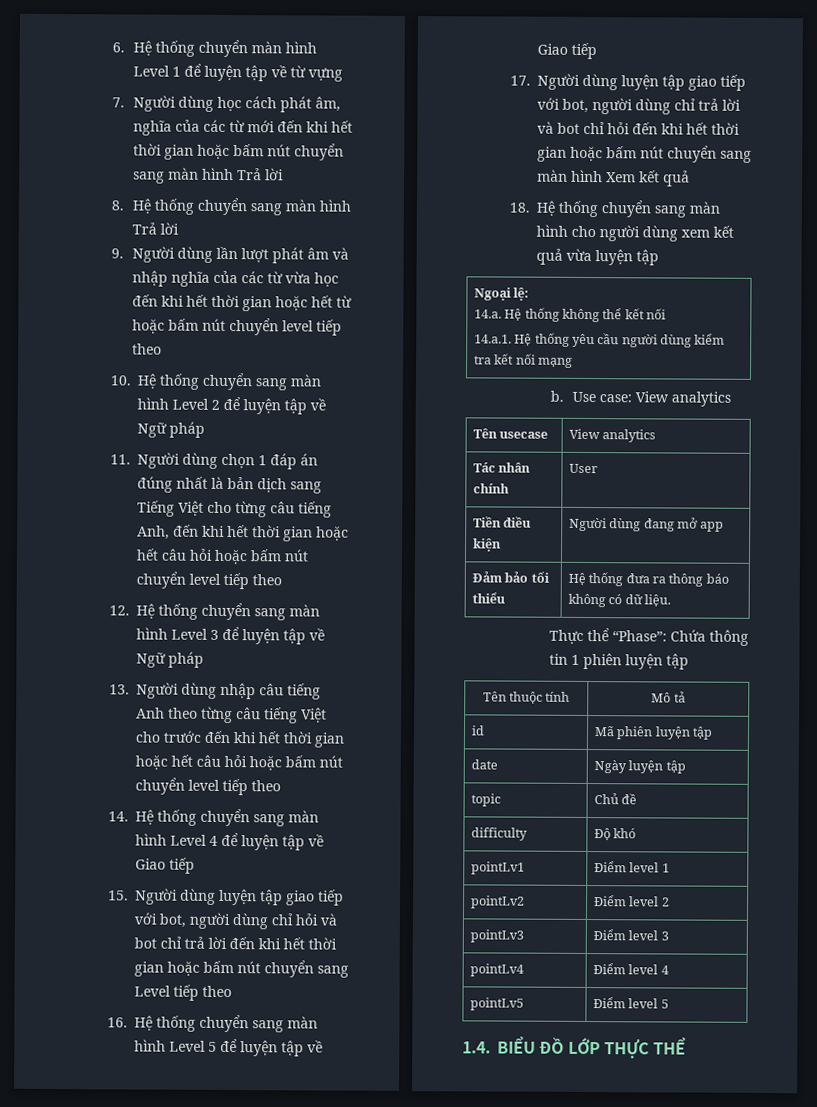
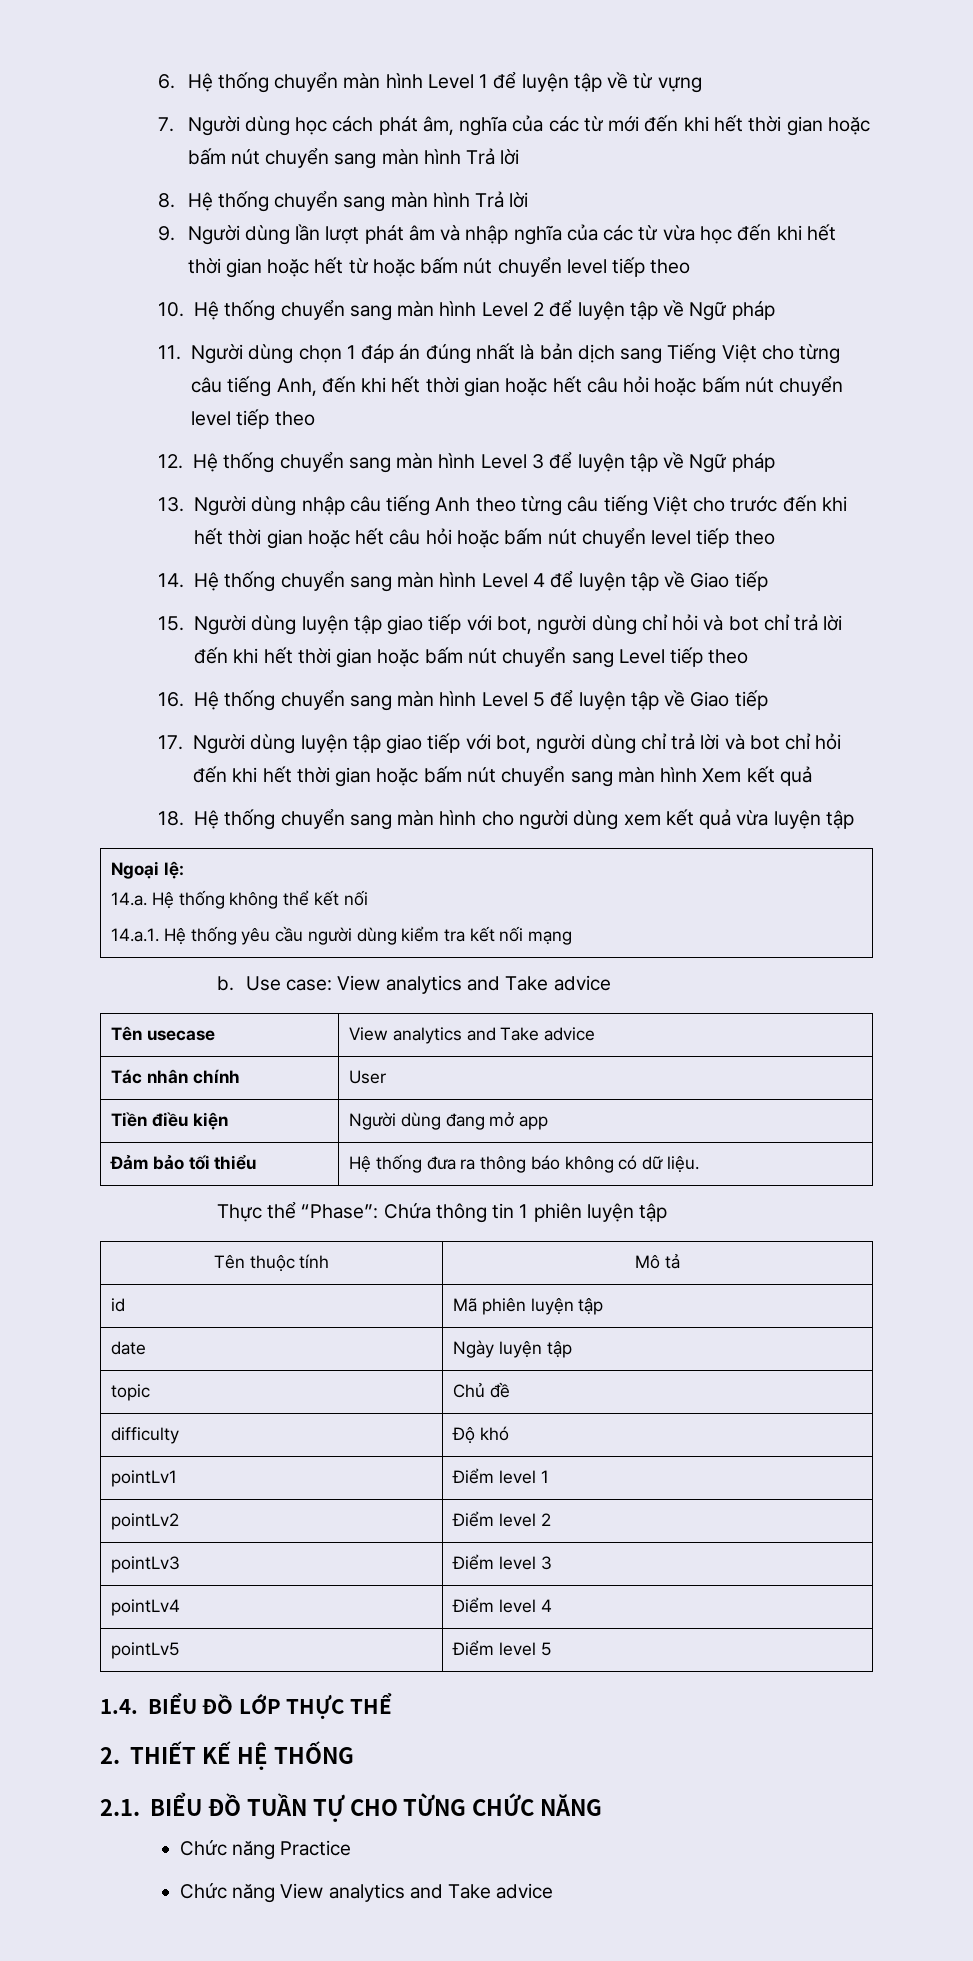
- Use case: View analytics
+ Use case: View analytics and Take advice
- Tên usecase | View analytics
+ Tên usecase | View analytics and Take advice
+ 2. THIẾT KẾ HỆ THỐNG
+ 2.1. BIỂU ĐỒ TUẦN TỰ CHO TỪNG CHỨC NĂNG
+ Chức năng Practice
+ Chức năng View analytics and Take advice

